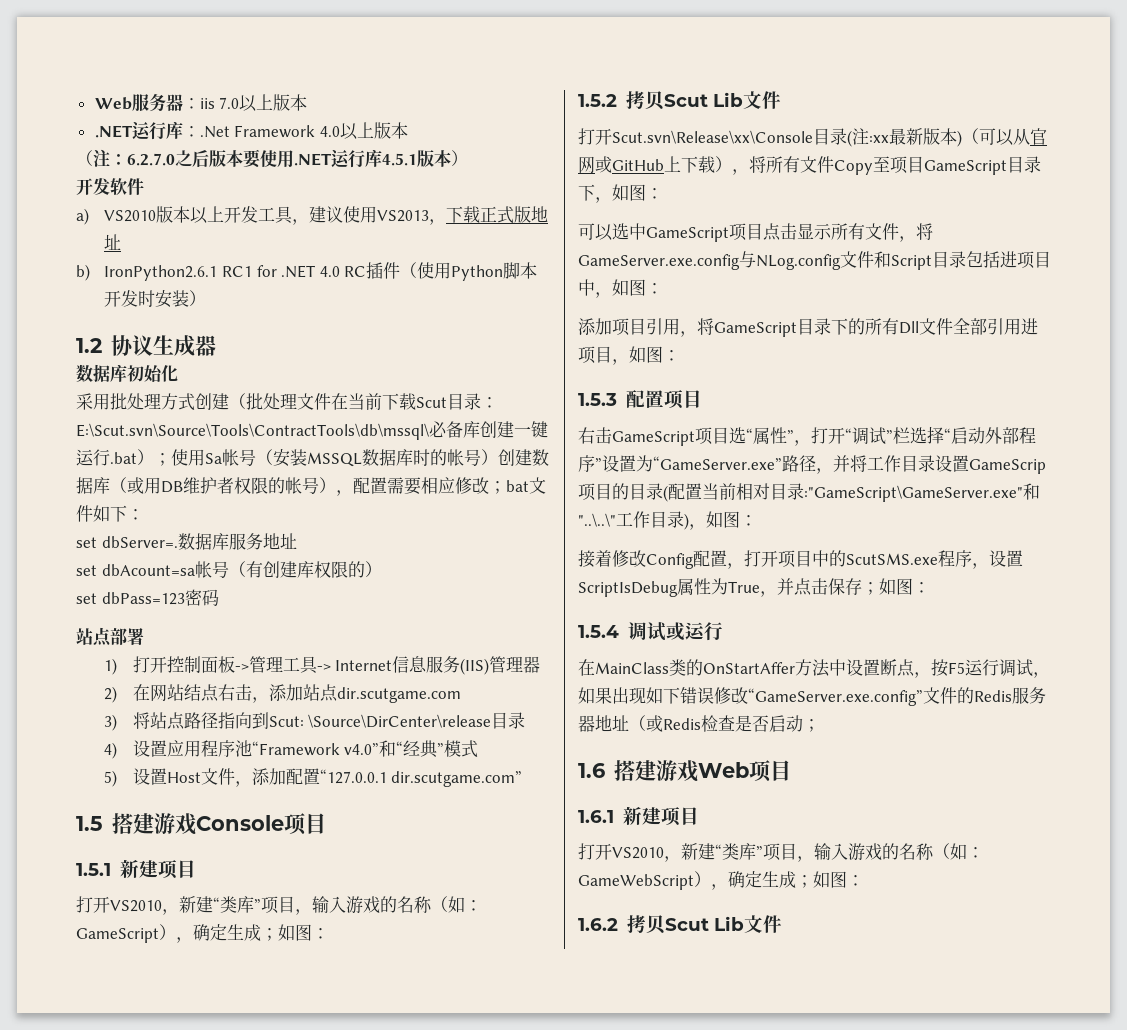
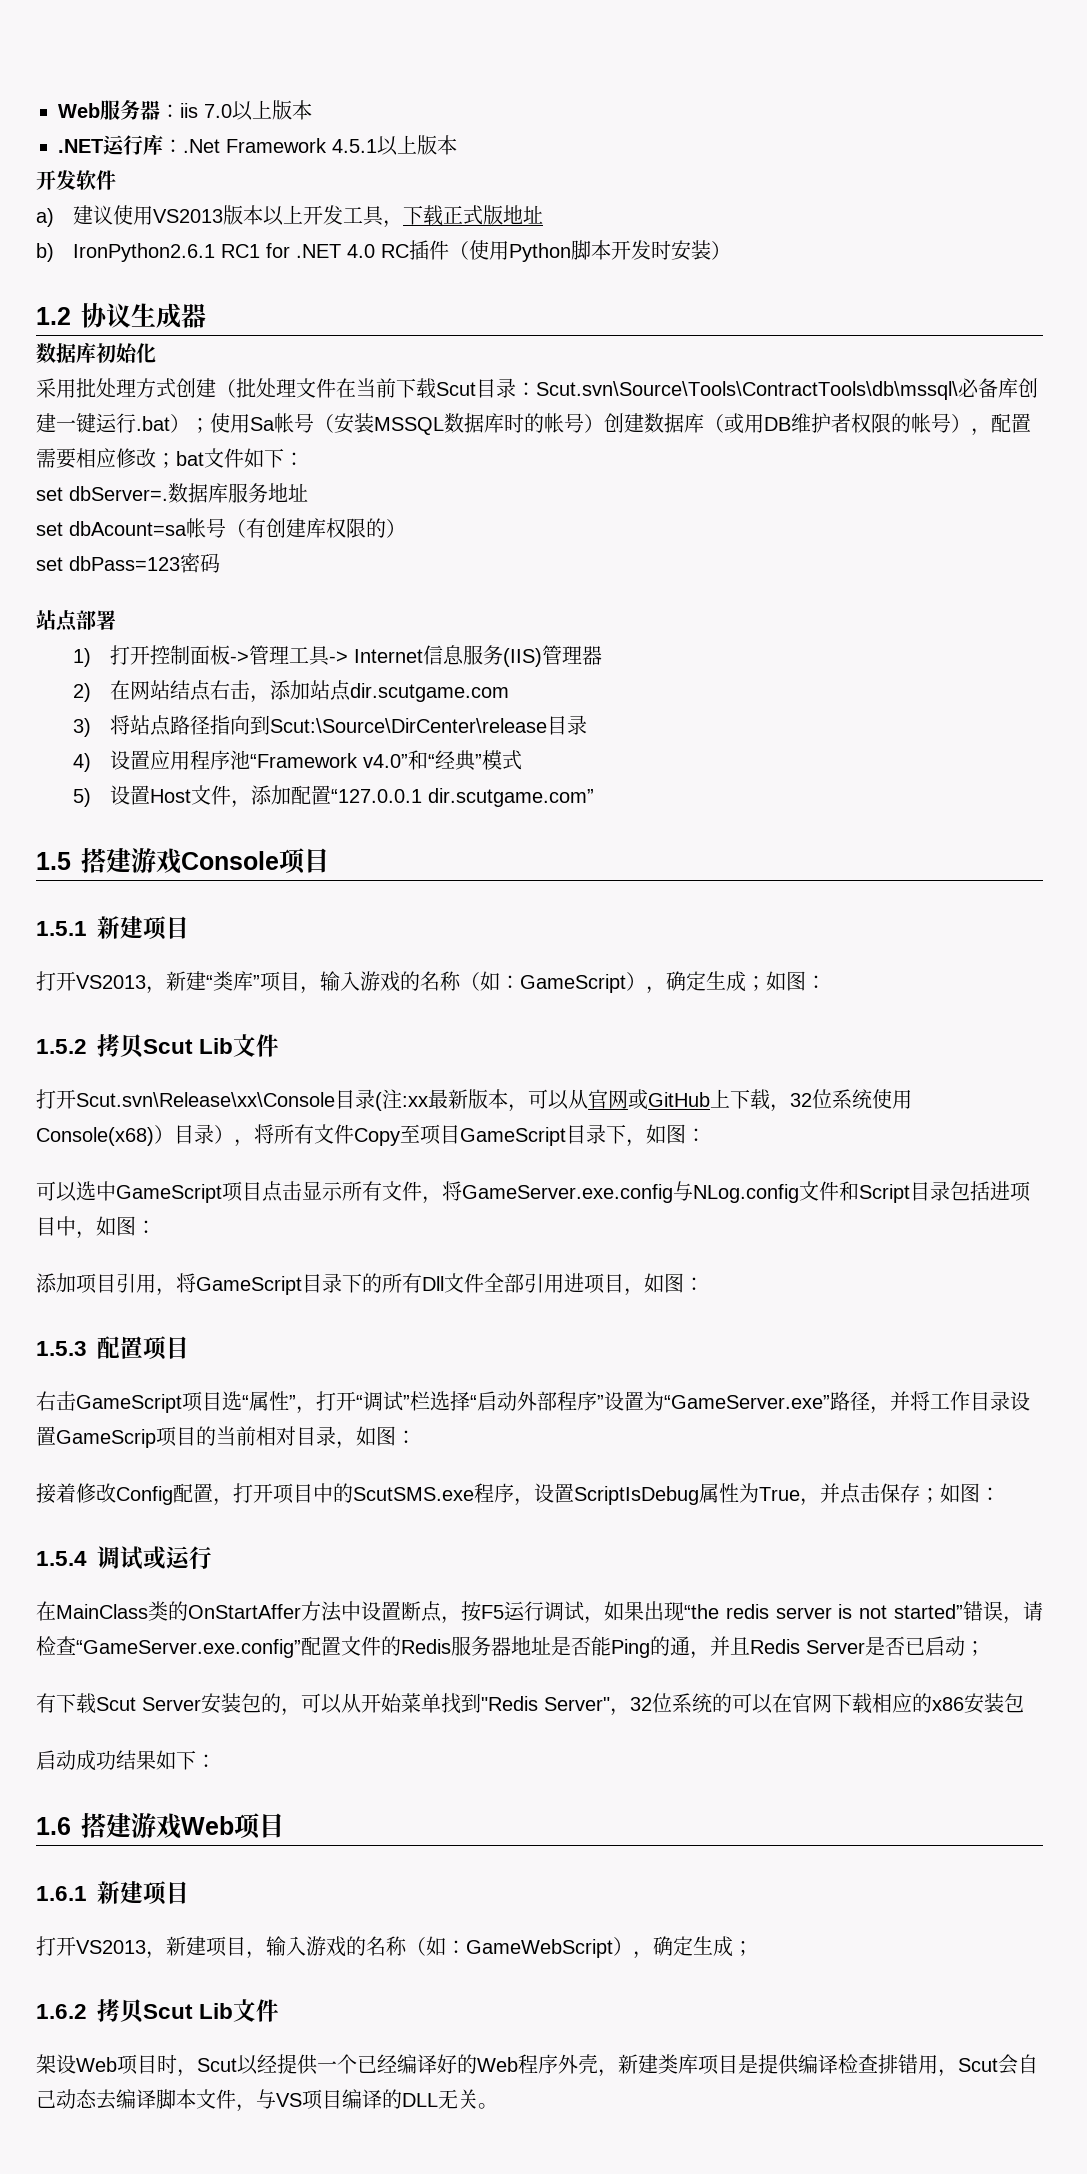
- .NET运行库：.Net Framework 4.0以上版本
- （注：6.2.7.0之后版本要使用.NET运行库4.5.1版本）
+ .NET运行库：.Net Framework 4.5.1以上版本
- a) VS2010版本以上开发工具，建议使用VS2013，下载正式版地址
+ a)建议使用VS2013版本以上开发工具，下载正式版地址
- 采用批处理方式创建（批处理文件在当前下载Scut目录：E:\Scut.svn\Source\Tools\ContractTools\db\mssql\必备库创建一键运行.bat）；使用Sa帐号（安装MSSQL数据库时的帐号）创建数据库（或用DB维护者权限的帐号），配置需要相应修改；bat文件如下：
+ 采用批处理方式创建（批处理文件在当前下载Scut目录：Scut.svn\Source\Tools\ContractTools\db\mssql\必备库创建一键运行.bat）；使用Sa帐号（安装MSSQL数据库时的帐号）创建数据库（或用DB维护者权限的帐号），配置需要相应修改；bat文件如下：
- 3)将站点路径指向到Scut: \Source\DirCenter\release目录
+ 3)将站点路径指向到Scut:\Source\DirCenter\release目录
- 打开VS2010，新建“类库”项目，输入游戏的名称（如：GameScript），确定生成；如图：
+ 打开VS2013，新建“类库”项目，输入游戏的名称（如：GameScript），确定生成；如图：
- 打开Scut.svn\Release\xx\Console目录(注:xx最新版本)（可以从官网或GitHub上下载），将所有文件Copy至项目GameScript目录下，如图：
+ 打开Scut.svn\Release\xx\Console目录(注:xx最新版本，可以从官网或GitHub上下载，32位系统使用Console(x68)）目录），将所有文件Copy至项目GameScript目录下，如图：
- 右击GameScript项目选“属性”，打开“调试”栏选择“启动外部程序”设置为“GameServer.exe”路径，并将工作目录设置GameScrip项目的目录(配置当前相对目录:"GameScript\GameServer.exe"和"..\..\"工作目录)，如图：
+ 右击GameScript项目选“属性”，打开“调试”栏选择“启动外部程序”设置为“GameServer.exe”路径，并将工作目录设置GameScrip项目的当前相对目录，如图：
- 在MainClass类的OnStartAffer方法中设置断点，按F5运行调试，如果出现如下错误修改“GameServer.exe.config”文件的Redis服务器地址（或Redis检查是否启动；
+ 在MainClass类的OnStartAffer方法中设置断点，按F5运行调试，如果出现“the redis server is not started”错误，请检查“GameServer.exe.config”配置文件的Redis服务器地址是否能Ping的通，并且Redis Server是否已启动；
+ 有下载Scut Server安装包的，可以从开始菜单找到"Redis Server"，32位系统的可以在官网下载相应的x86安装包
+ 启动成功结果如下：
- 打开VS2010，新建“类库”项目，输入游戏的名称（如：GameWebScript），确定生成；如图：
+ 打开VS2013，新建项目，输入游戏的名称（如：GameWebScript），确定生成；
+ 架设Web项目时，Scut以经提供一个已经编译好的Web程序外壳，新建类库项目是提供编译检查排错用，Scut会自己动态去编译脚本文件，与VS项目编译的DLL无关。

